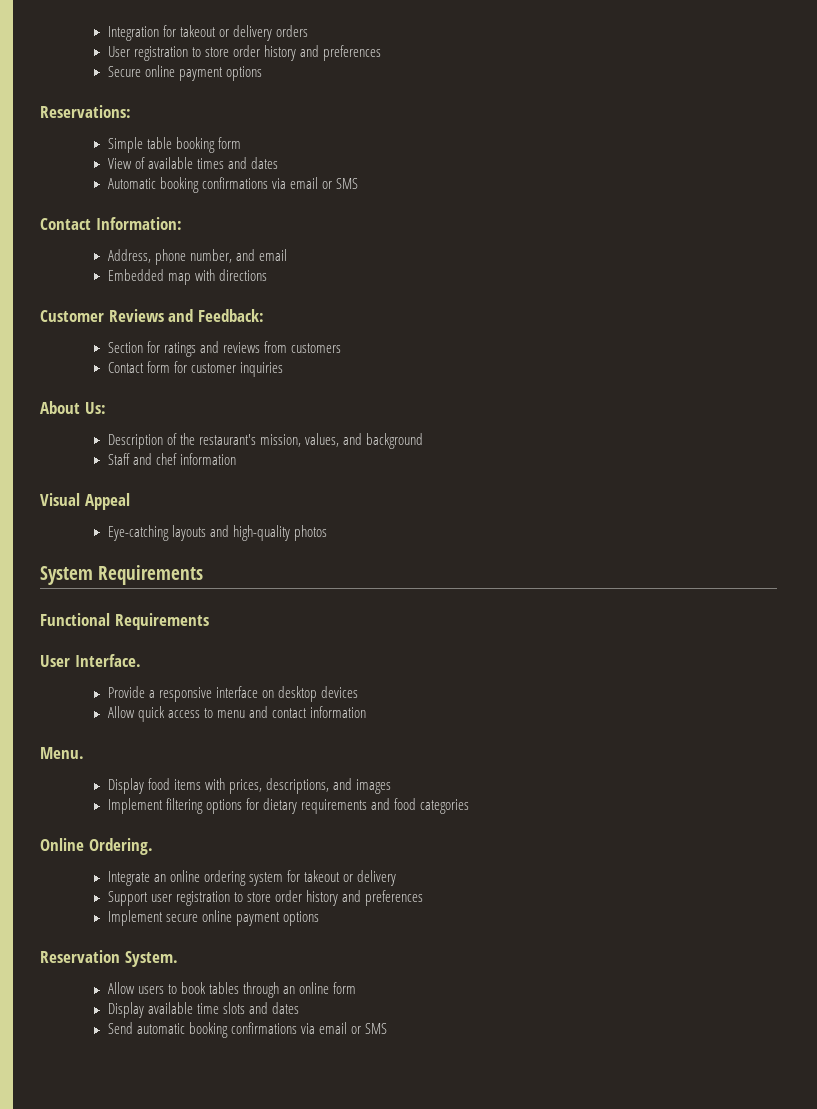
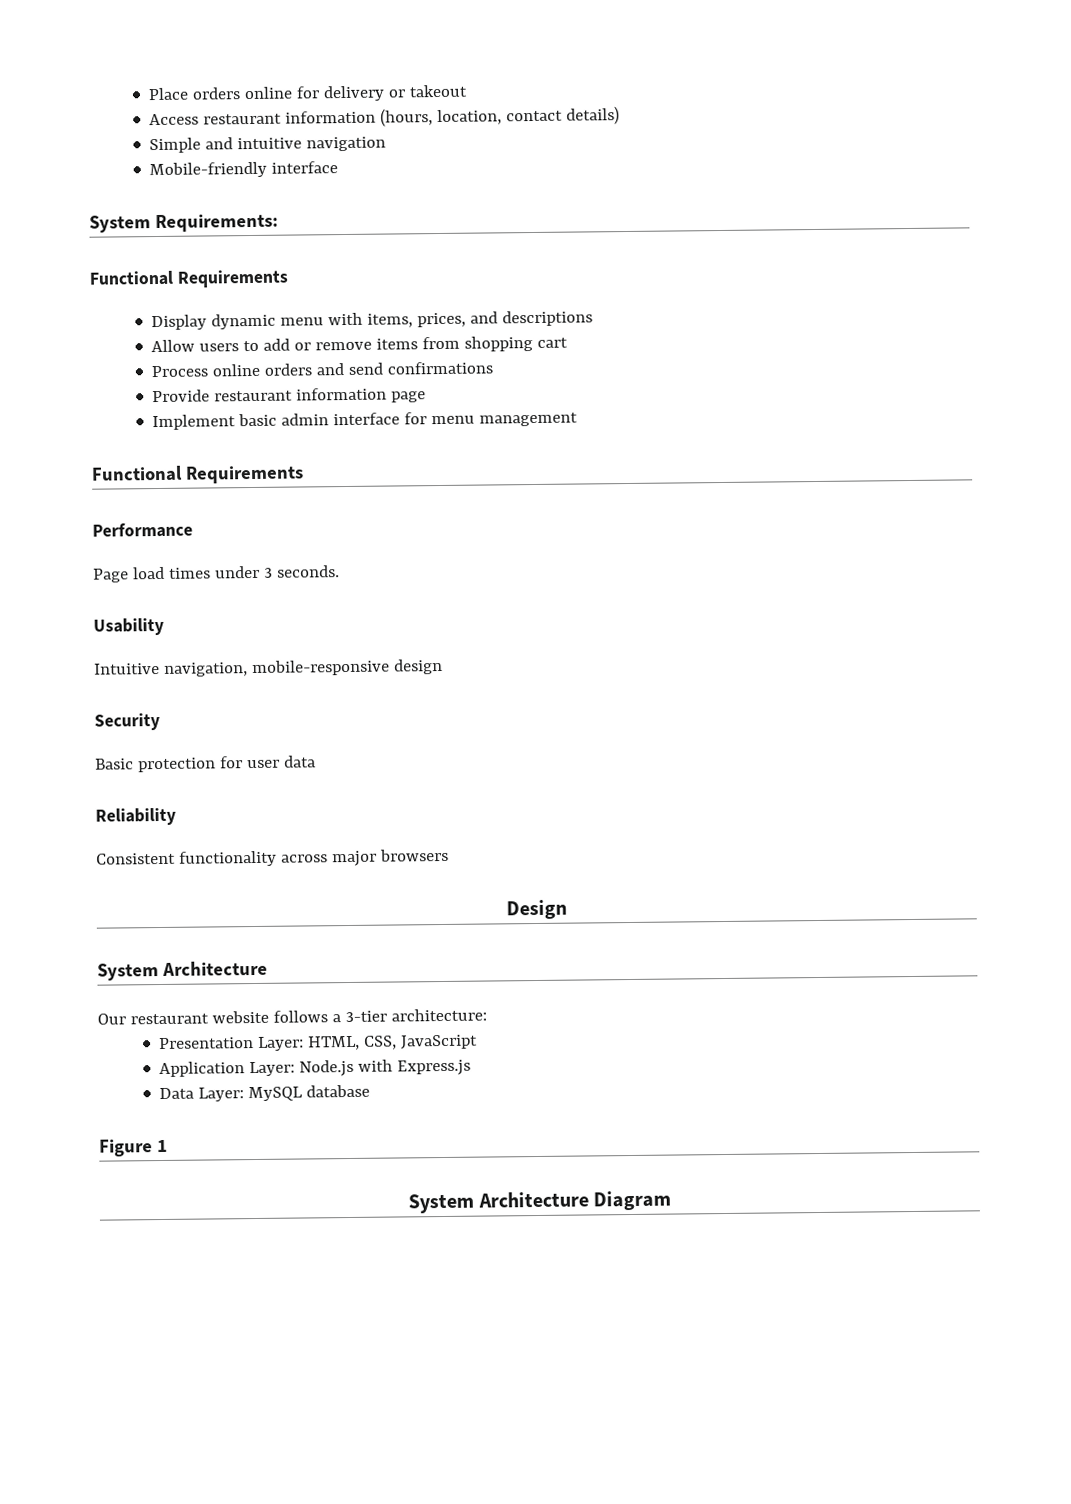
- Integration for takeout or delivery orders
- User registration to store order history and preferences
- Secure online payment options
- Reservations:
- Simple table booking form
- View of available times and dates
- Automatic booking confirmations via email or SMS
- Contact Information:
- Address, phone number, and email
- Embedded map with directions
- Customer Reviews and Feedback:
- Section for ratings and reviews from customers
- Contact form for customer inquiries
- About Us:
- Description of the restaurant's mission, values, and background
- Staff and chef information
- Visual Appeal
- Eye-catching layouts and high-quality photos
- System Requirements
+ Place orders online for delivery or takeout
+ Access restaurant information (hours, location, contact details)
+ Simple and intuitive navigation
+ Mobile-friendly interface
+ System Requirements:
  Functional Requirements
- User Interface.
- Provide a responsive interface on desktop devices
- Allow quick access to menu and contact information
- Menu.
- Display food items with prices, descriptions, and images
- Implement filtering options for dietary requirements and food categories
- Online Ordering.
- Integrate an online ordering system for takeout or delivery
- Support user registration to store order history and preferences
- Implement secure online payment options
- Reservation System.
- Allow users to book tables through an online form
- Display available time slots and dates
- Send automatic booking confirmations via email or SMS
+ Display dynamic menu with items, prices, and descriptions
+ Allow users to add or remove items from shopping cart
+ Process online orders and send confirmations
+ Provide restaurant information page
+ Implement basic admin interface for menu management
+ Functional Requirements
+ Performance
+ Page load times under 3 seconds.
+ Usability
+ Intuitive navigation, mobile-responsive design
+ Security
+ Basic protection for user data
+ Reliability
+ Consistent functionality across major browsers
+ Design
+ System Architecture
+ Our restaurant website follows a 3-tier architecture:
+ Presentation Layer: HTML, CSS, JavaScript
+ Application Layer: Node.js with Express.js
+ Data Layer: MySQL database
+ Figure 1
+ System Architecture Diagram

